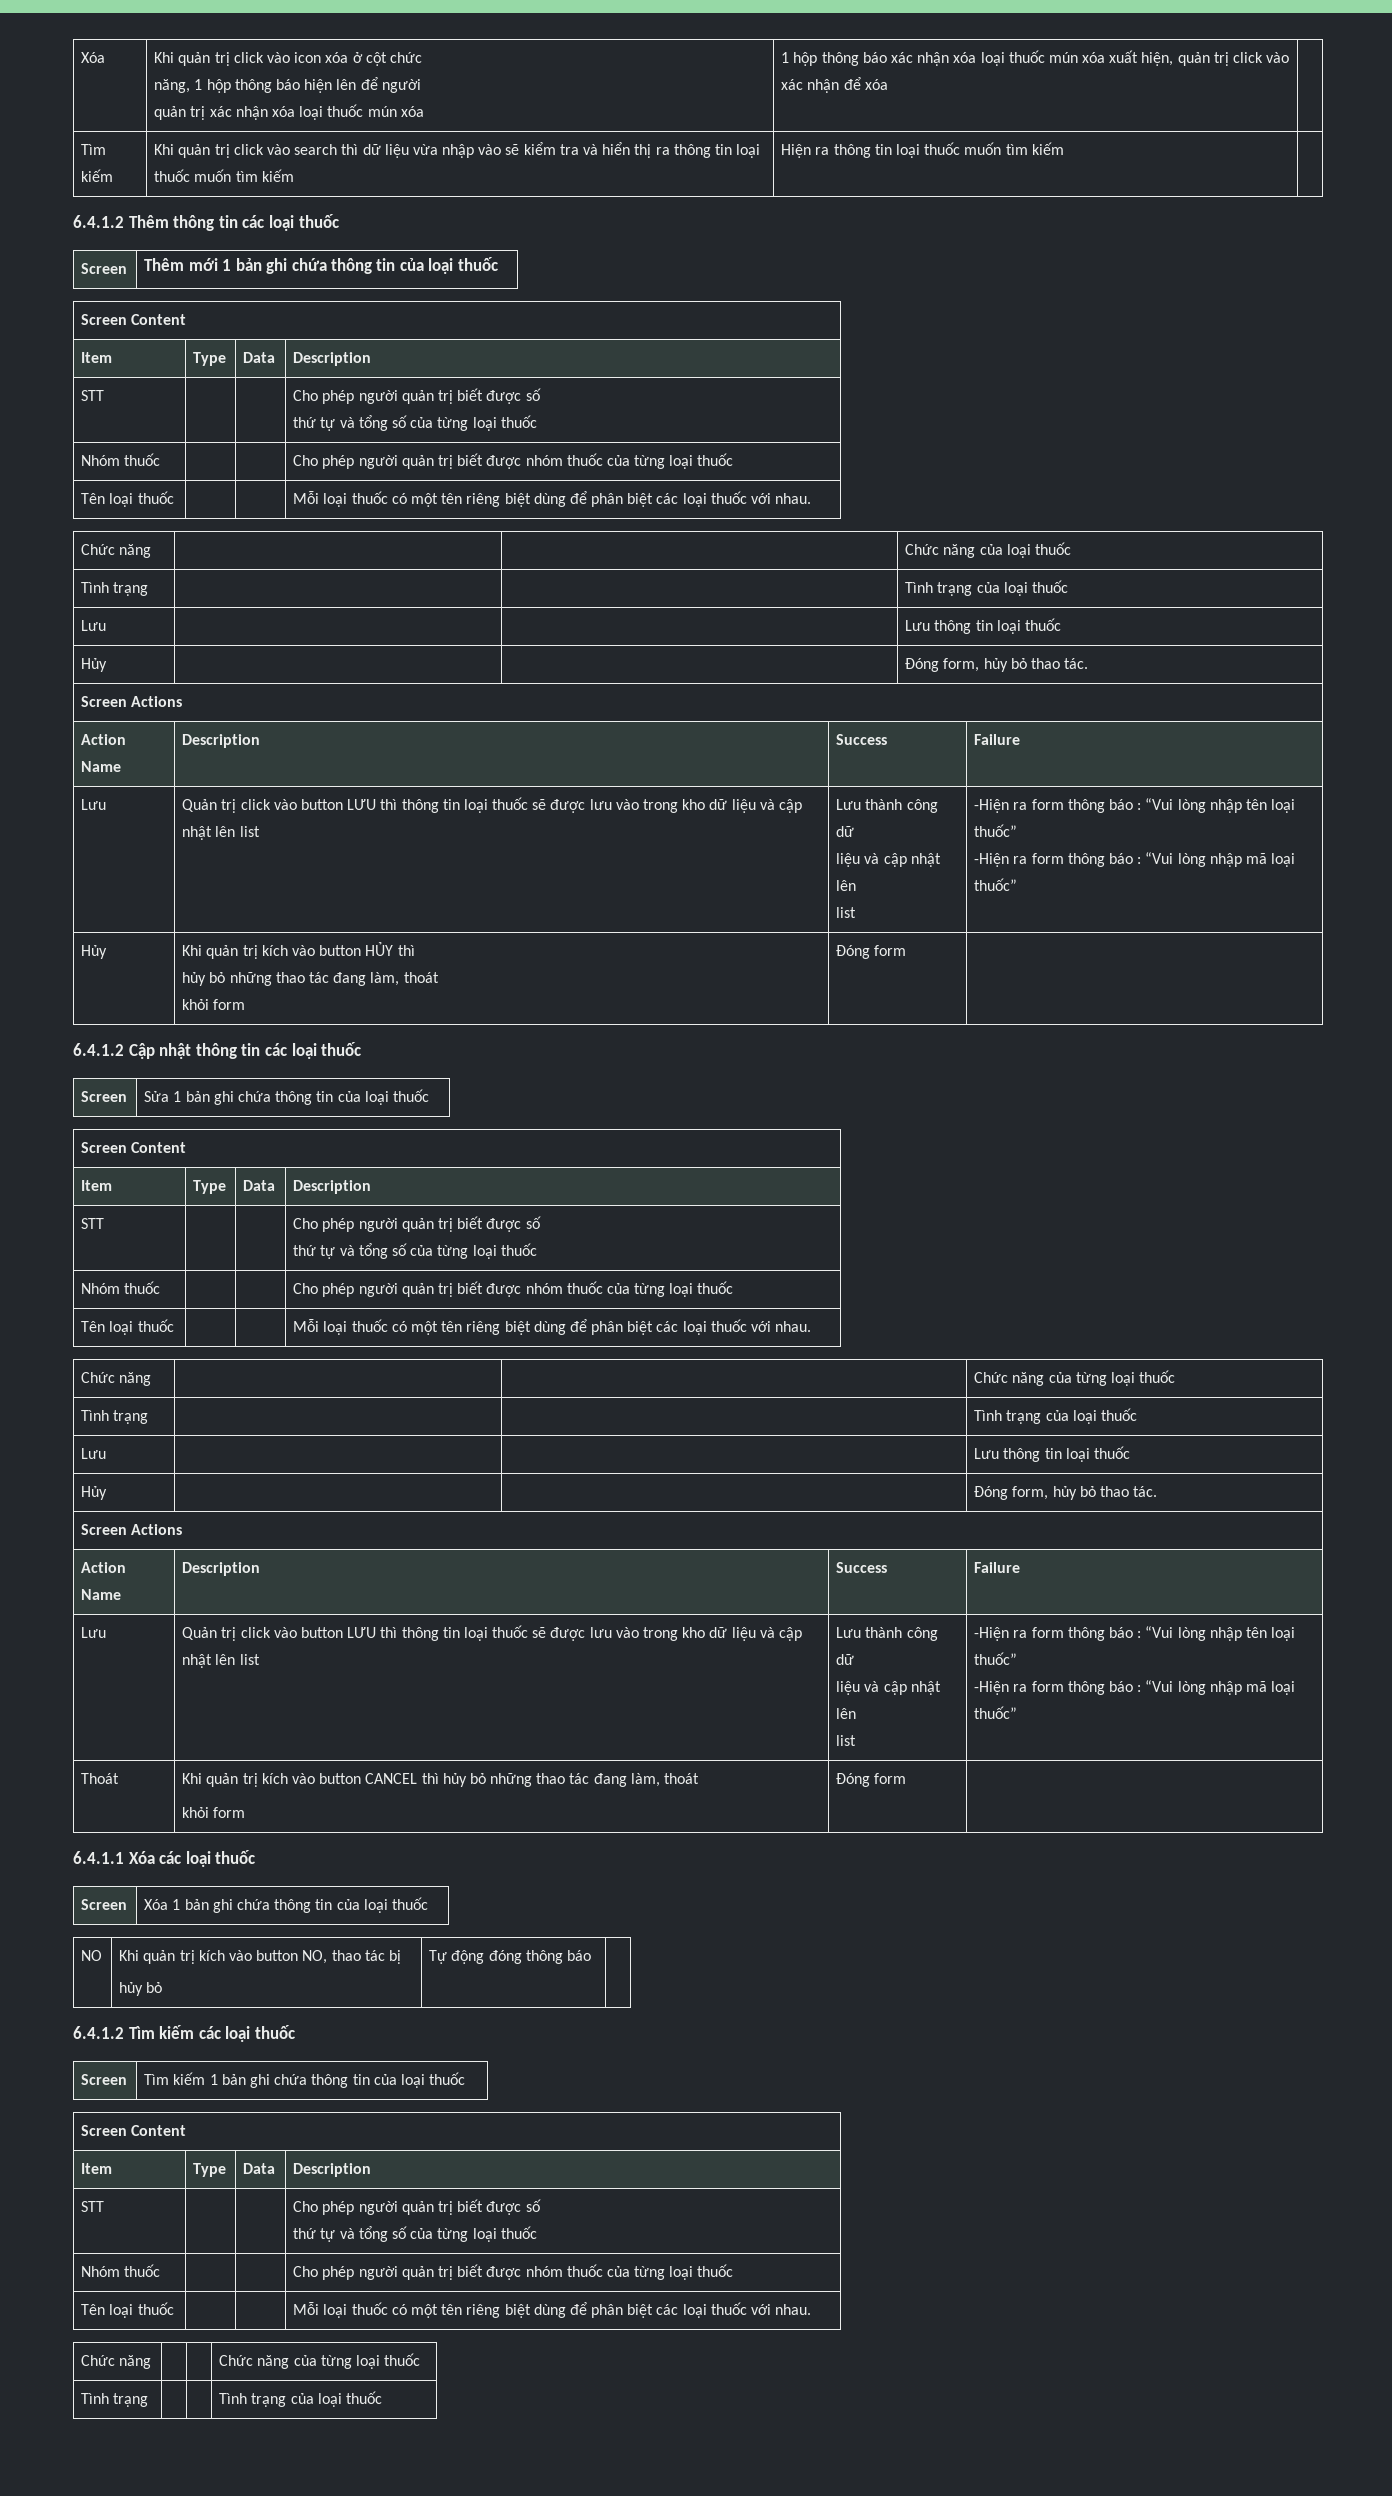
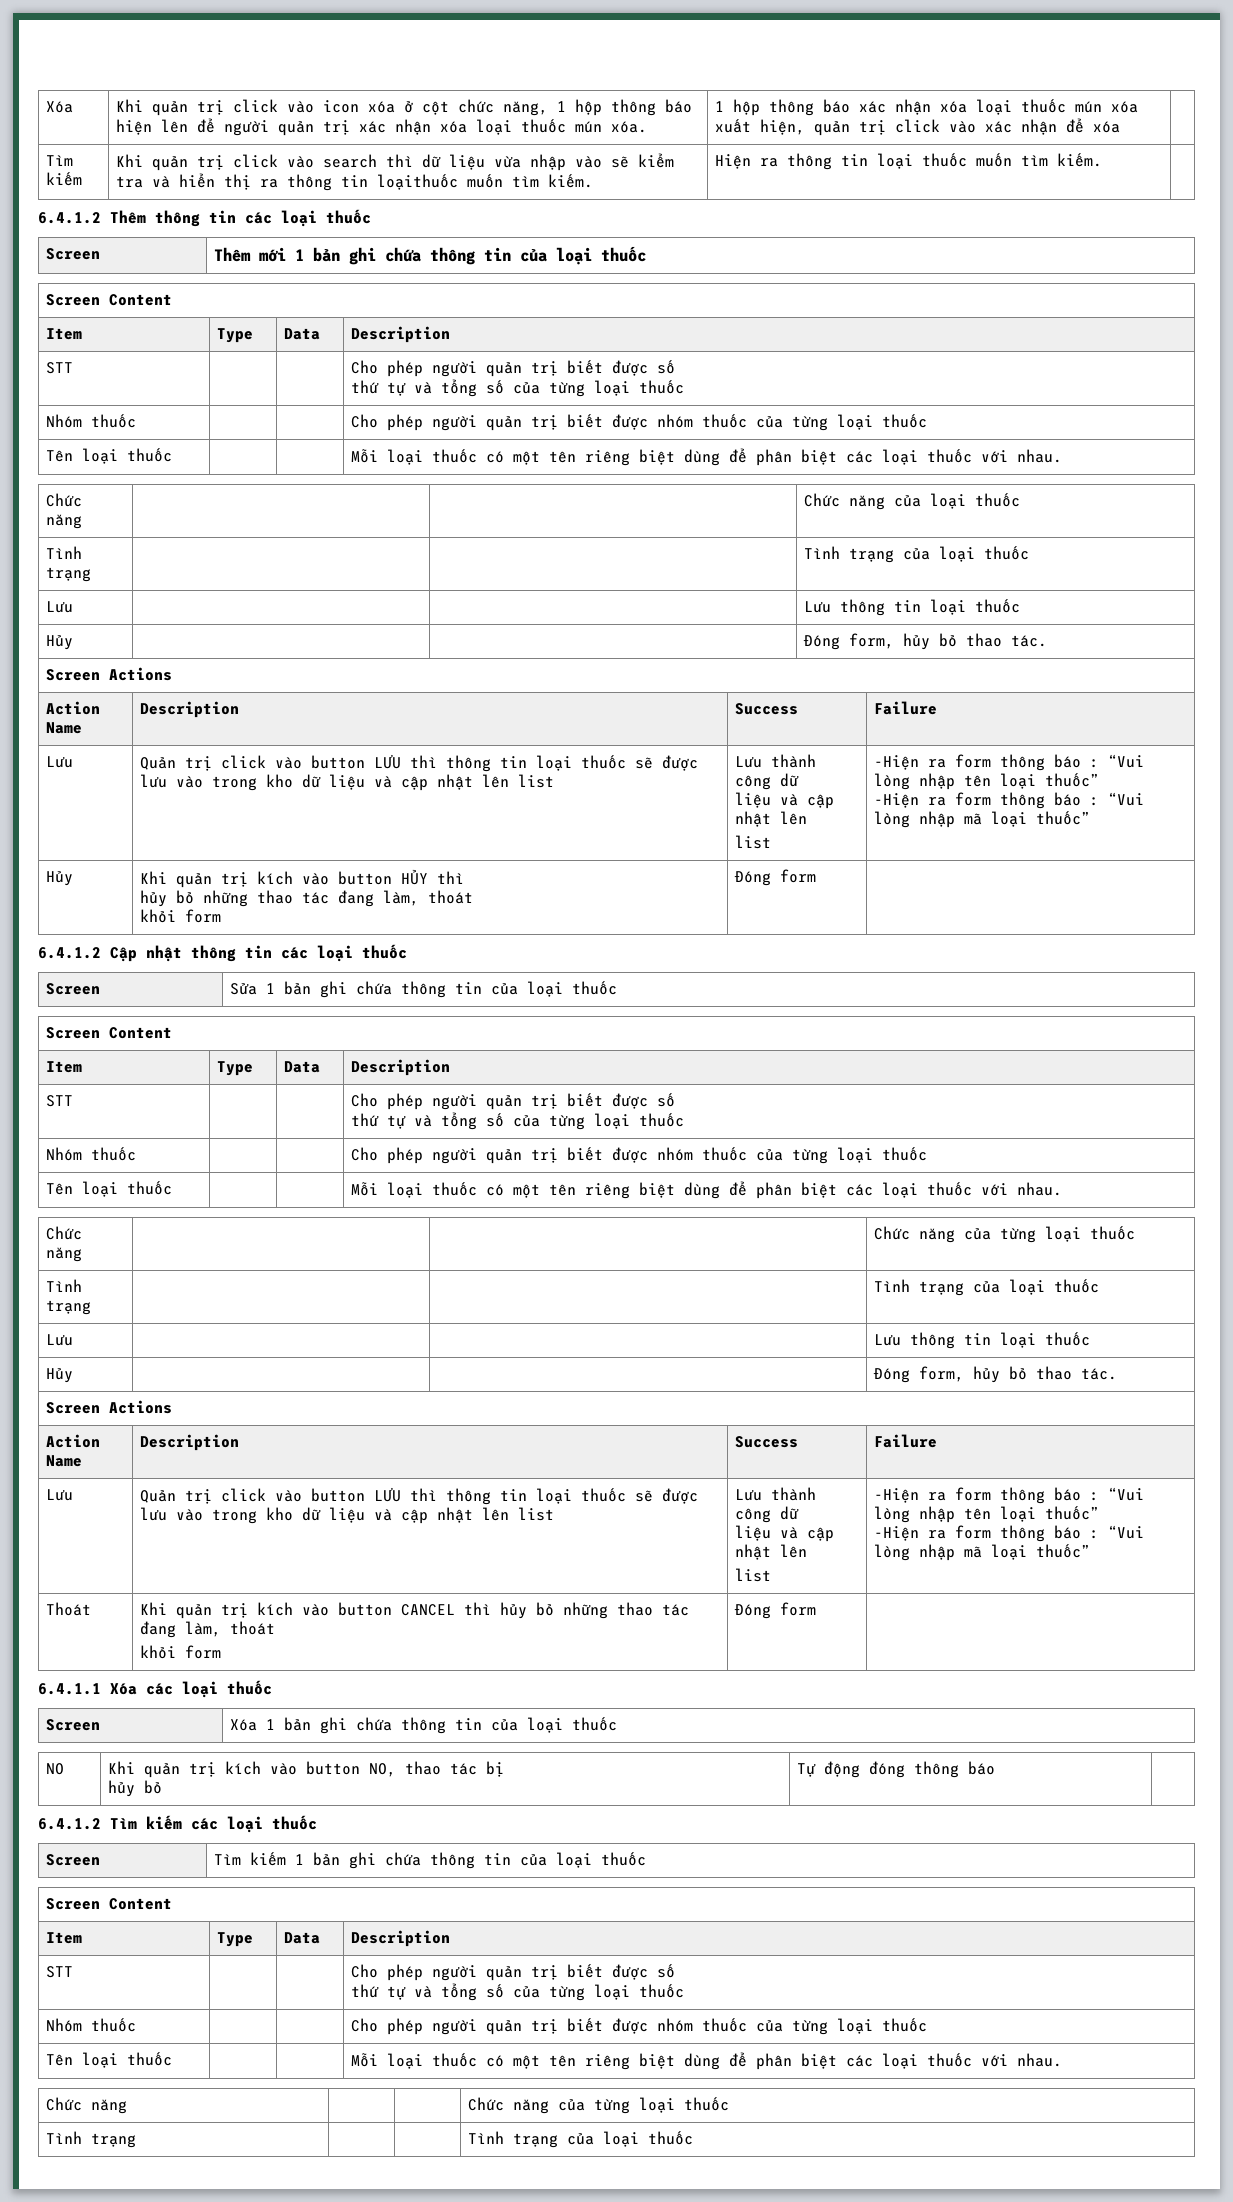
- Khi quản trị click vào icon xóa ở cột chức
- năng, 1 hộp thông báo hiện lên để người
- quản trị xác nhận xóa loại thuốc mún xóa
+ Khi quản trị click vào icon xóa ở cột chức năng, 1 hộp thông báo hiện lên để người quản trị xác nhận xóa loại thuốc mún xóa.
- Tìm kiếm | Khi quản trị click vào search thì dữ liệu vừa nhập vào sẽ kiểm tra và hiển thị ra thông tin loại thuốc muốn tìm kiếm | Hiện ra thông tin loại thuốc muốn tìm kiếm |
+ Tìm kiếm | Khi quản trị click vào search thì dữ liệu vừa nhập vào sẽ kiểm tra và hiển thị ra thông tin loạithuốc muốn tìm kiếm. | Hiện ra thông tin loại thuốc muốn tìm kiếm. |

